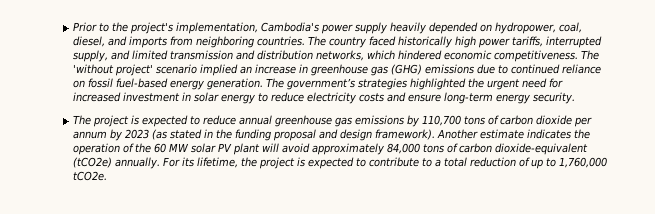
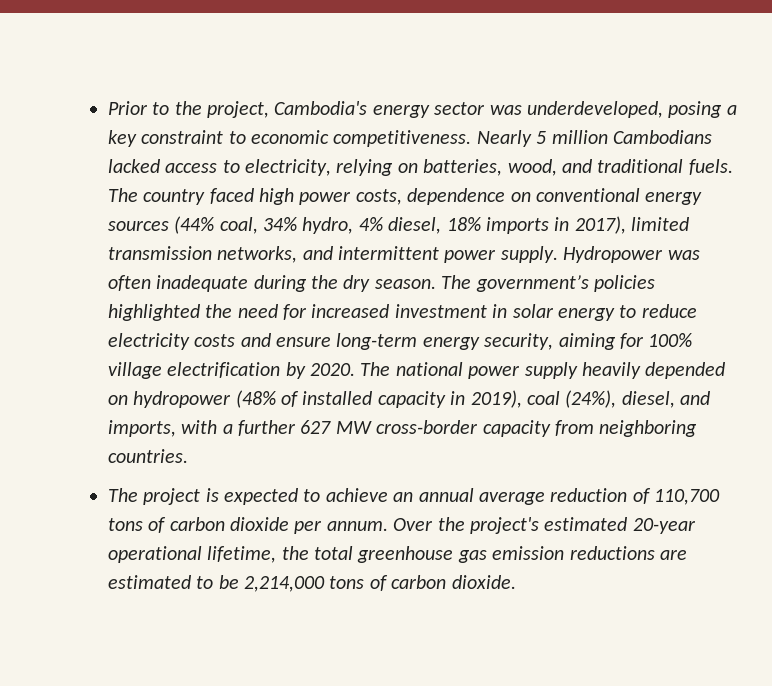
- Prior to the project's implementation, Cambodia's power supply heavily depended on hydropower, coal, diesel, and imports from neighboring countries.
+ Prior to the project, Cambodia's energy sector was underdeveloped, posing a key constraint to economic competitiveness. Nearly 5 million Cambodians lacked access to electricity, relying on batteries, wood, and traditional fuels.
- The country faced historically high power tariffs, interrupted supply, and limited transmission and distribution networks, which hindered economic competitiveness. The 'without project' scenario implied an increase in greenhouse gas (GHG) emissions due to continued reliance on fossil fuel-based energy generation.
+ The country faced high power costs, dependence on conventional energy sources (44% coal, 34% hydro, 4% diesel, 18% imports in 2017), limited transmission networks, and intermittent power supply. Hydropower was often inadequate during the dry season.
- The government’s strategies highlighted the urgent need for increased investment in solar energy to reduce electricity costs and ensure long-term energy security.
+ The government’s policies highlighted the need for increased investment in solar energy to reduce electricity costs and ensure long-term energy security, aiming for 100% village electrification by 2020. The national power supply heavily depended on hydropower (48% of installed capacity in 2019), coal (24%), diesel, and imports, with a further 627 MW cross-border capacity from neighboring countries.
- The project is expected to reduce annual greenhouse gas emissions by 110,700 tons of carbon dioxide per annum by 2023 (as stated in the funding proposal and design framework). Another estimate indicates the operation of the 60 MW solar PV plant will avoid approximately 84,000 tons of carbon dioxide-equivalent (tCO2e) annually. For its lifetime, the project is expected to contribute to a total reduction of up to 1,760,000 tCO2e.
+ The project is expected to achieve an annual average reduction of 110,700 tons of carbon dioxide per annum. Over the project's estimated 20-year operational lifetime, the total greenhouse gas emission reductions are estimated to be 2,214,000 tons of carbon dioxide.

